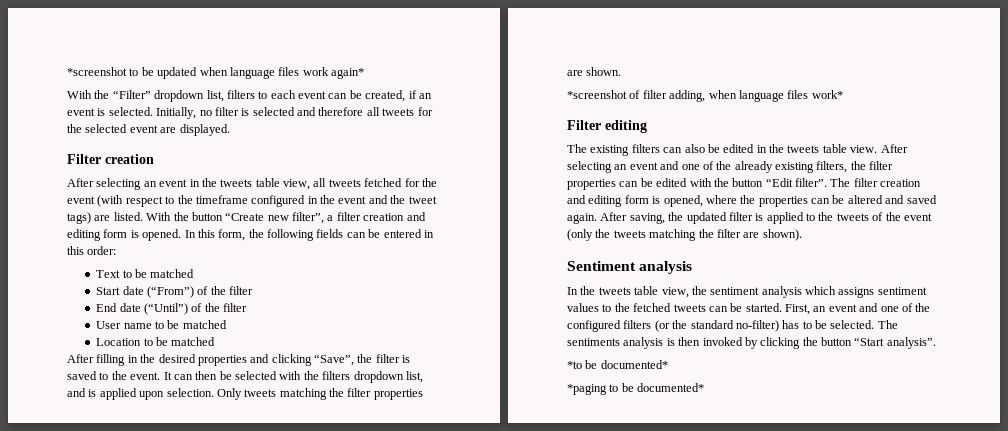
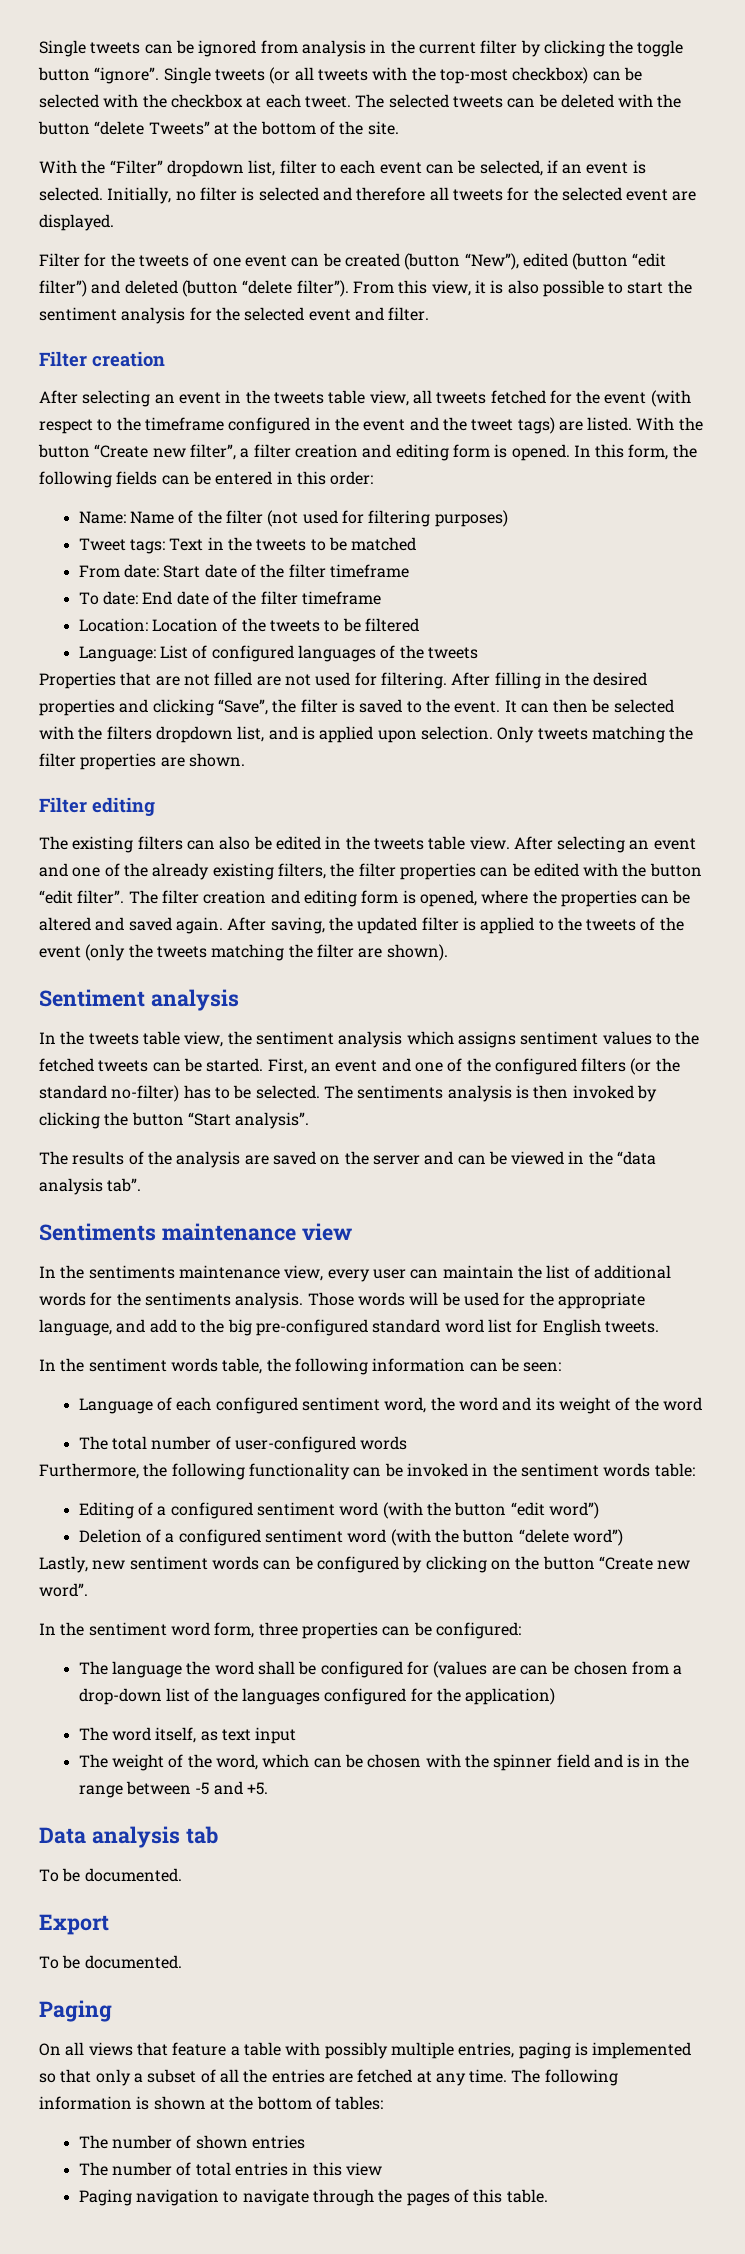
- *screenshot to be updated when language files work again*
+ Single tweets can be ignored from analysis in the current filter by clicking the toggle button “ignore”. Single tweets (or all tweets with the top-most checkbox) can be selected with the checkbox at each tweet. The selected tweets can be deleted with the button “delete Tweets” at the bottom of the site.
- With the “Filter” dropdown list, filters to each event can be created, if an event is selected.
+ With the “Filter” dropdown list, filter to each event can be selected, if an event is selected.
+ Filter for the tweets of one event can be created (button “New”), edited (button “edit filter”) and deleted (button “delete filter”). From this view, it is also possible to start the sentiment analysis for the selected event and filter.
- Text to be matched
- Start date (“From”) of the filter
- End date (“Until”) of the filter
- User name to be matched
- Location to be matched
- After filling in the desired properties and clicking “Save”, the filter is saved to the event.
+ Name: Name of the filter (not used for filtering purposes)
+ Tweet tags: Text in the tweets to be matched
+ From date: Start date of the filter timeframe
+ To date: End date of the filter timeframe
+ Location: Location of the tweets to be filtered
+ Language: List of configured languages of the tweets
+ Properties that are not filled are not used for filtering. After filling in the desired properties and clicking “Save”, the filter is saved to the event.
- *screenshot of filter adding, when language files work*
- After selecting an event and one of the already existing filters, the filter properties can be edited with the button “Edit filter”.
+ After selecting an event and one of the already existing filters, the filter properties can be edited with the button “edit filter”.
- *to be documented*
- *paging to be documented*
+ The results of the analysis are saved on the server and can be viewed in the “data analysis tab”.
+ Sentiments maintenance view
+ In the sentiments maintenance view, every user can maintain the list of additional words for the sentiments analysis. Those words will be used for the appropriate language, and add to the big pre-configured standard word list for English tweets.
+ In the sentiment words table, the following information can be seen:
+ Language of each configured sentiment word, the word and its weight of the word
+ The total number of user-configured words
+ Furthermore, the following functionality can be invoked in the sentiment words table:
+ Editing of a configured sentiment word (with the button “edit word”)
+ Deletion of a configured sentiment word (with the button “delete word”)
+ Lastly, new sentiment words can be configured by clicking on the button “Create new word”.
+ In the sentiment word form, three properties can be configured:
+ The language the word shall be configured for (values are can be chosen from a drop-down list of the languages configured for the application)
+ The word itself, as text input
+ The weight of the word, which can be chosen with the spinner field and is in the range between -5 and +5.
+ Data analysis tab
+ To be documented.
+ Export
+ To be documented.
+ Paging
+ On all views that feature a table with possibly multiple entries, paging is implemented so that only a subset of all the entries are fetched at any time. The following information is shown at the bottom of tables:
+ The number of shown entries
+ The number of total entries in this view
+ Paging navigation to navigate through the pages of this table.

